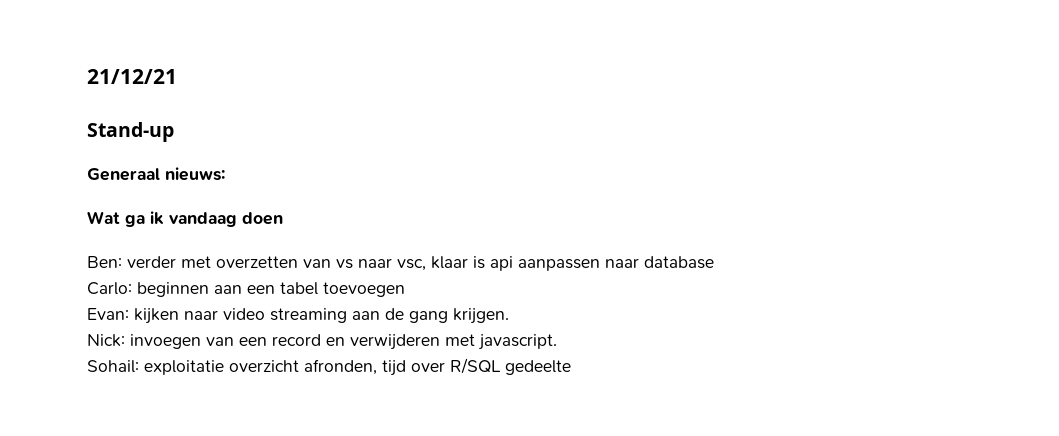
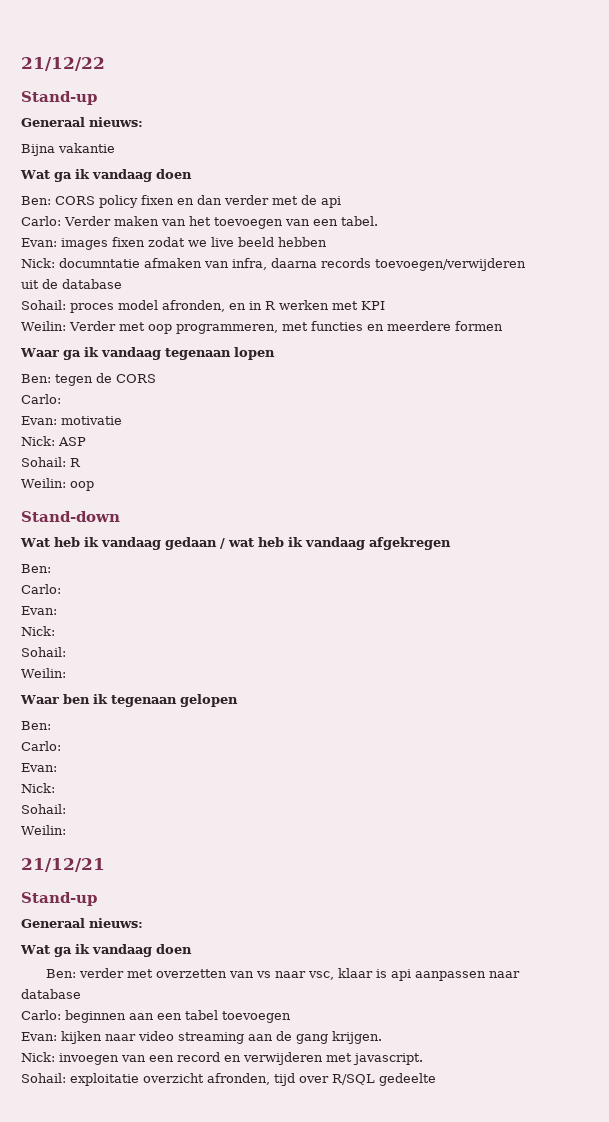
+ 21/12/22
+ Stand-up
+ Generaal nieuws:
+ Bijna vakantie
+ Wat ga ik vandaag doen
+ Ben: CORS policy fixen en dan verder met de api
+ Carlo: Verder maken van het toevoegen van een tabel.
+ Evan: images fixen zodat we live beeld hebben
+ Nick: documntatie afmaken van infra, daarna records toevoegen/verwijderen uit de database
+ Sohail: proces model afronden, en in R werken met KPI
+ Weilin: Verder met oop programmeren, met functies en meerdere formen
+ Waar ga ik vandaag tegenaan lopen
+ Ben: tegen de CORS
+ Carlo:
+ Evan: motivatie
+ Nick: ASP
+ Sohail: R
+ Weilin: oop
+ Stand-down
+ Wat heb ik vandaag gedaan / wat heb ik vandaag afgekregen
+ Ben:
+ Carlo:
+ Evan:
+ Nick:
+ Sohail:
+ Weilin:
+ Waar ben ik tegenaan gelopen
+ Ben:
+ Carlo:
+ Evan:
+ Nick:
+ Sohail:
+ Weilin:

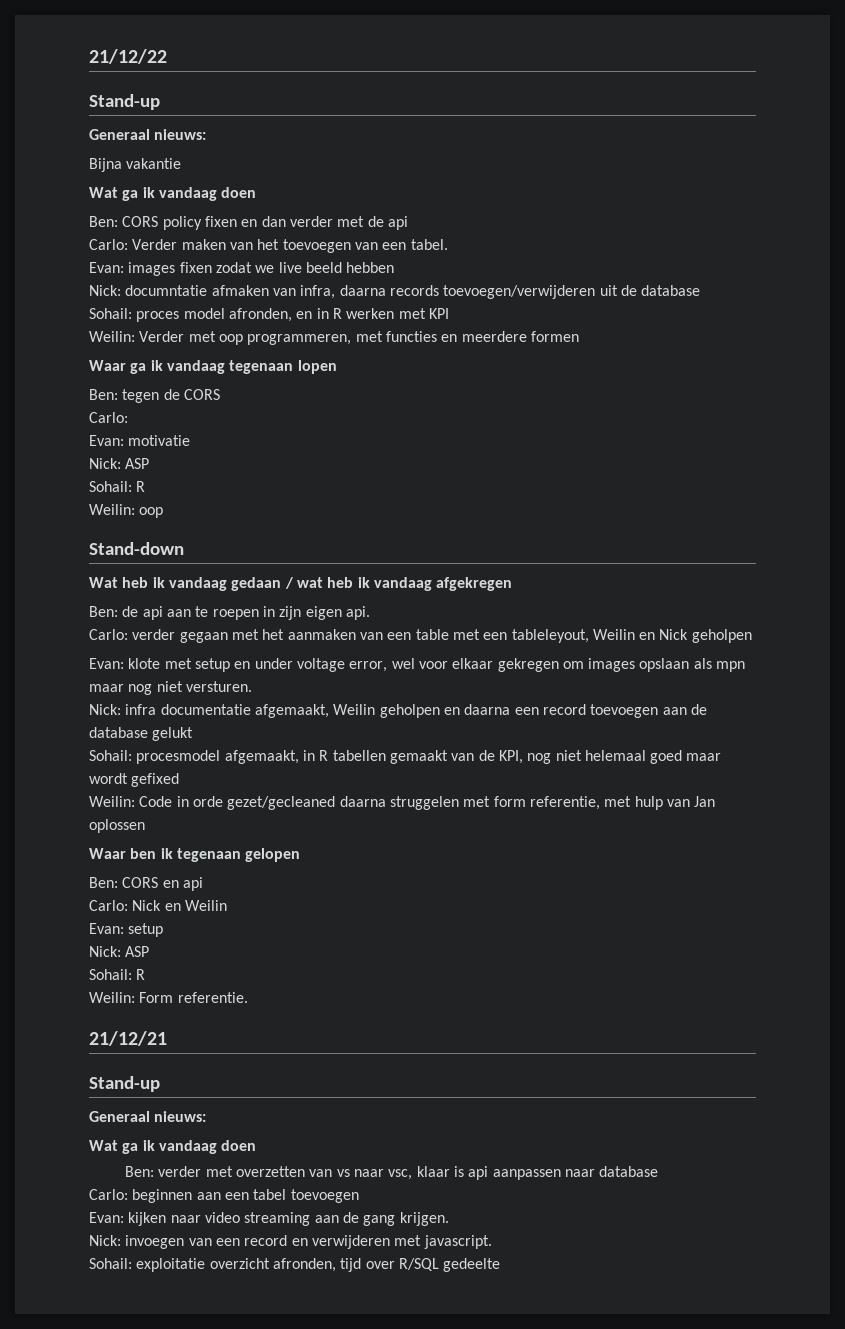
  Wat heb ik vandaag gedaan / wat heb ik vandaag afgekregen
- Ben:
- Carlo:
- Evan:
- Nick:
- Sohail:
- Weilin:
+ Ben: de api aan te roepen in zijn eigen api.
+ Carlo: verder gegaan met het aanmaken van een table met een tableleyout, Weilin en Nick geholpen
+ Evan: klote met setup en under voltage error, wel voor elkaar gekregen om images opslaan als mpn maar nog niet versturen.
+ Nick: infra documentatie afgemaakt, Weilin geholpen en daarna een record toevoegen aan de database gelukt
+ Sohail: procesmodel afgemaakt, in R tabellen gemaakt van de KPI, nog niet helemaal goed maar wordt gefixed
+ Weilin: Code in orde gezet/gecleaned daarna struggelen met form referentie, met hulp van Jan oplossen
  Waar ben ik tegenaan gelopen
- Ben:
- Carlo:
- Evan:
- Nick:
- Sohail:
- Weilin:
+ Ben: CORS en api
+ Carlo: Nick en Weilin
+ Evan: setup
+ Nick: ASP
+ Sohail: R
+ Weilin: Form referentie.

